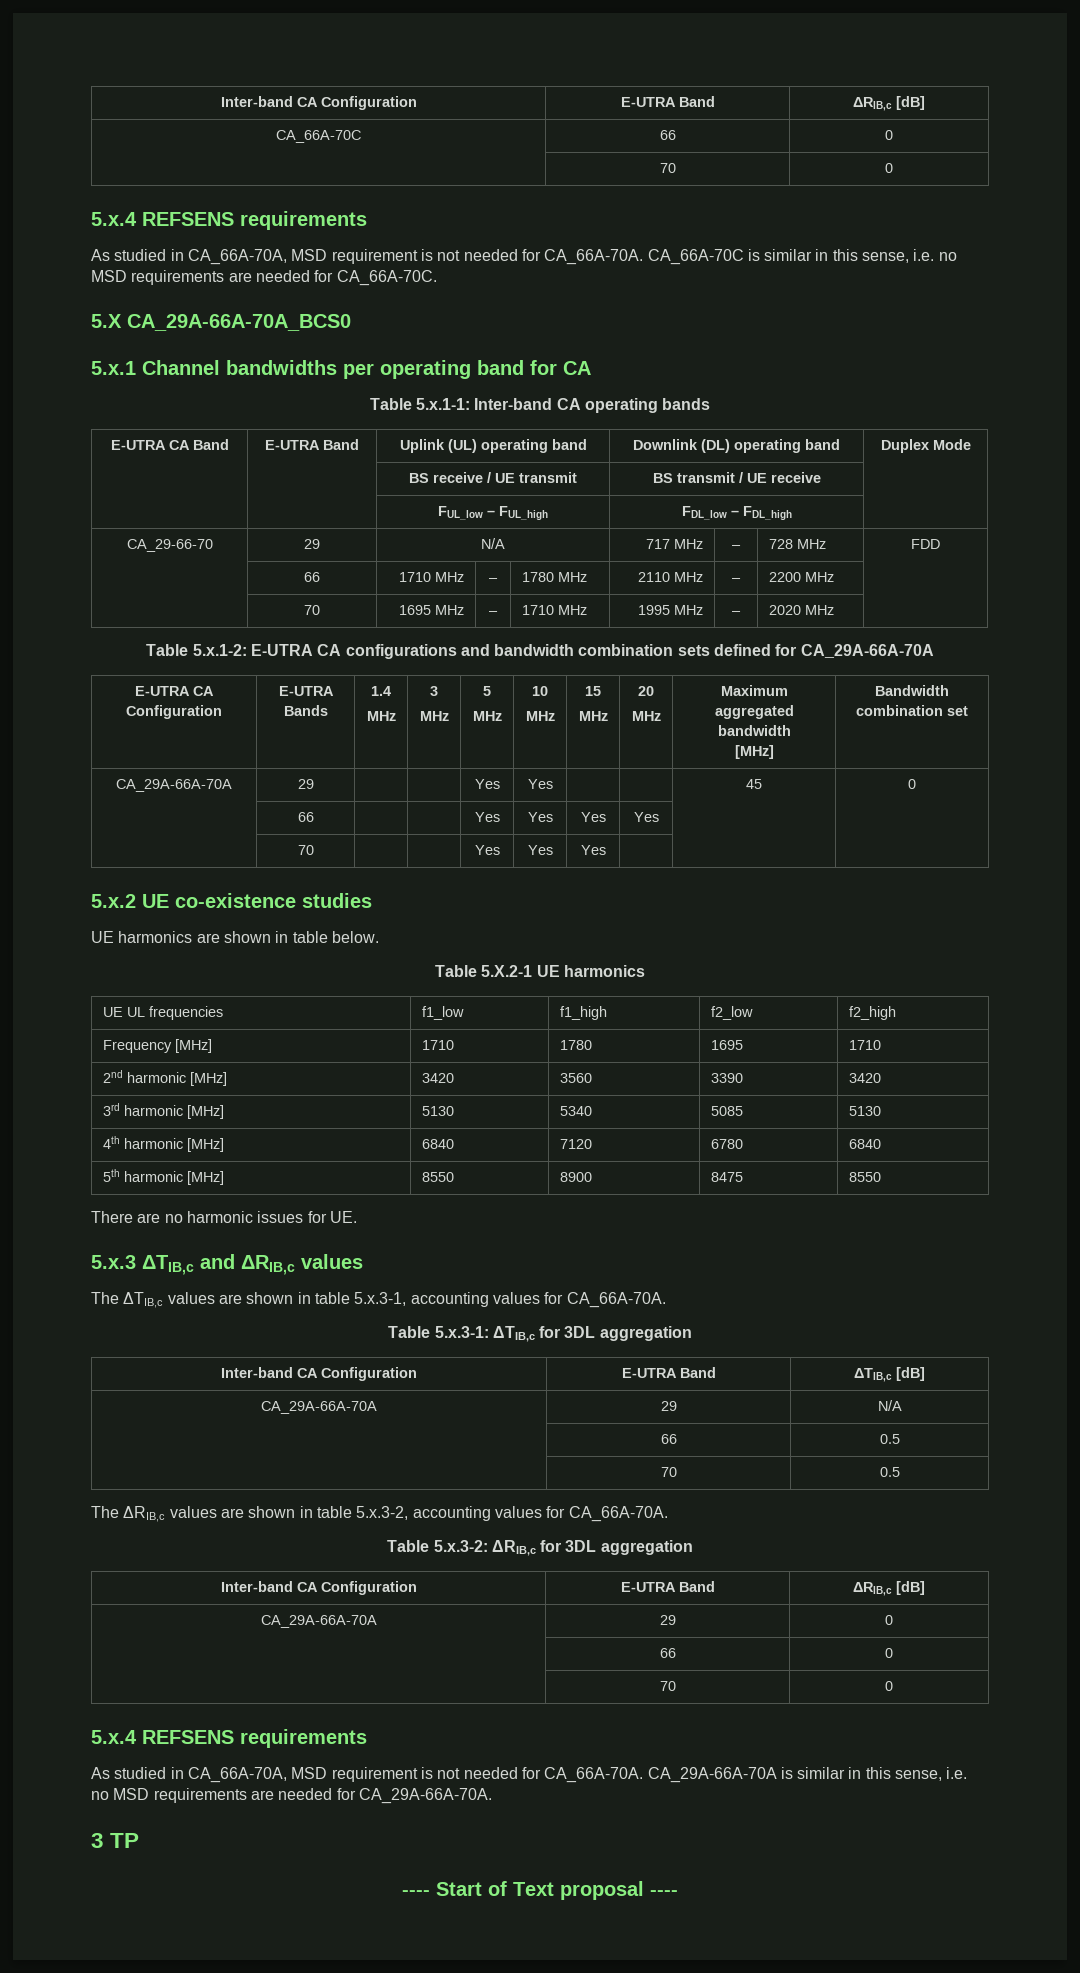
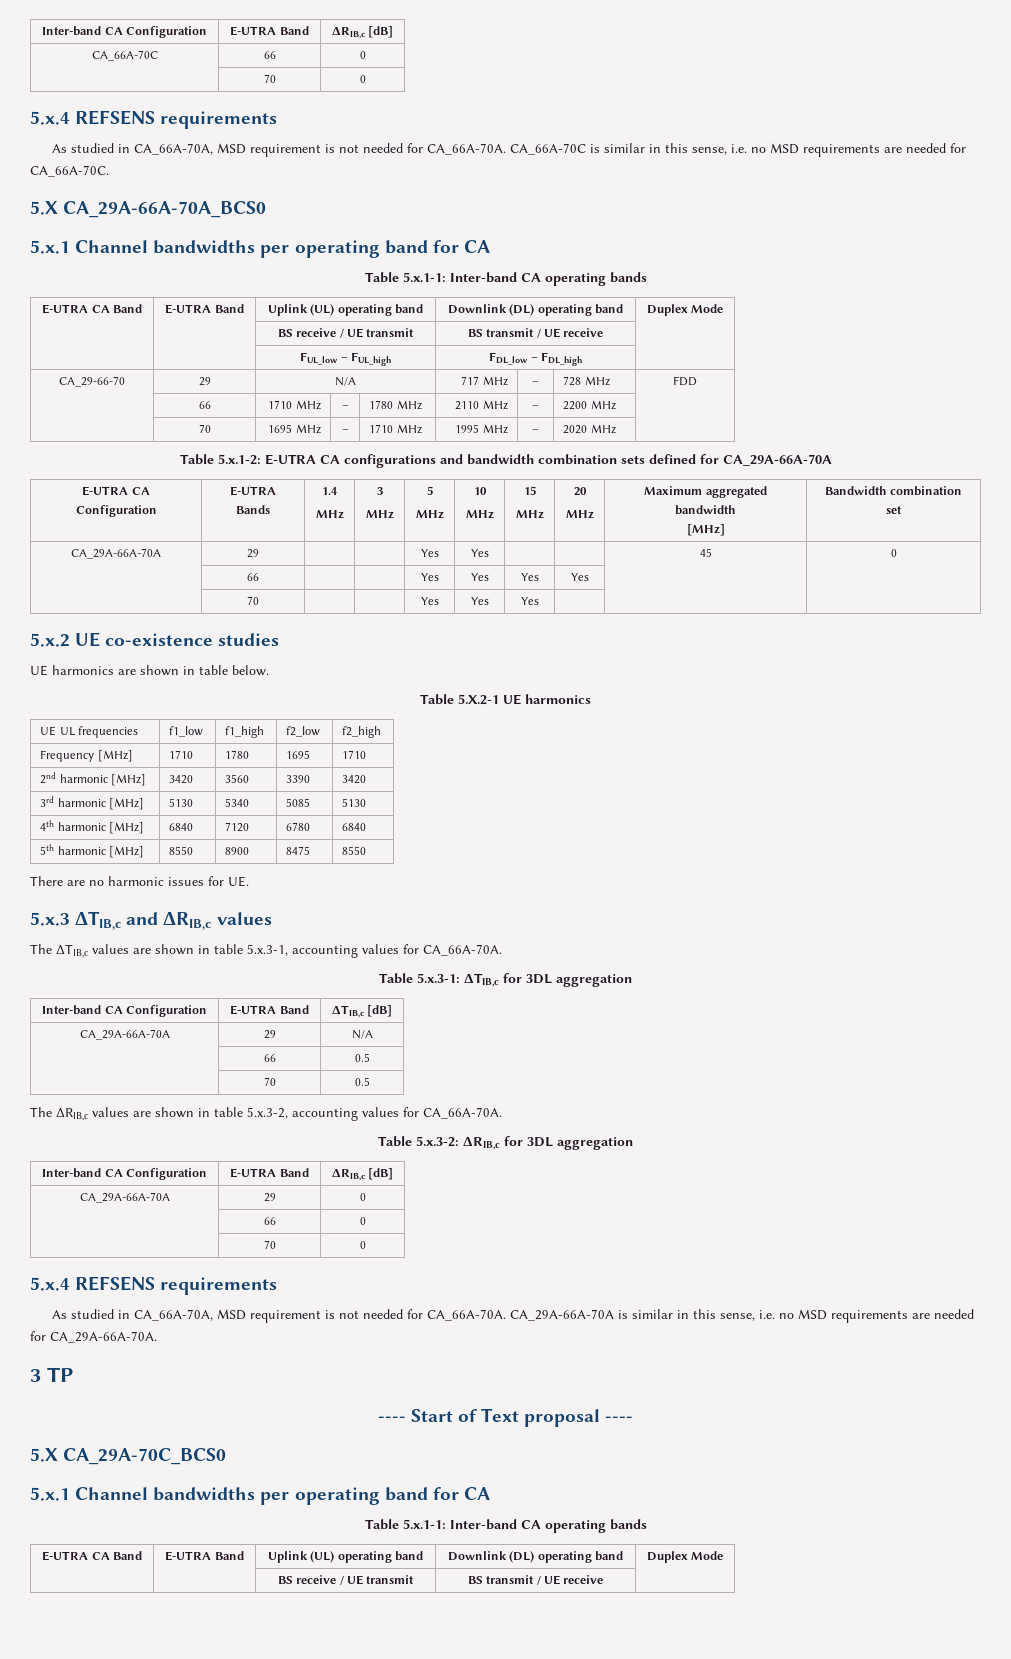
+ 5.X CA_29A-70C_BCS0
+ 5.x.1 Channel bandwidths per operating band for CA
+ Table 5.x.1-1: Inter-band CA operating bands
+ E-UTRA CA Band | E-UTRA Band | Uplink (UL) operating band | Downlink (DL) operating band | Duplex Mode
+ | | BS receive / UE transmit | BS transmit / UE receive |

